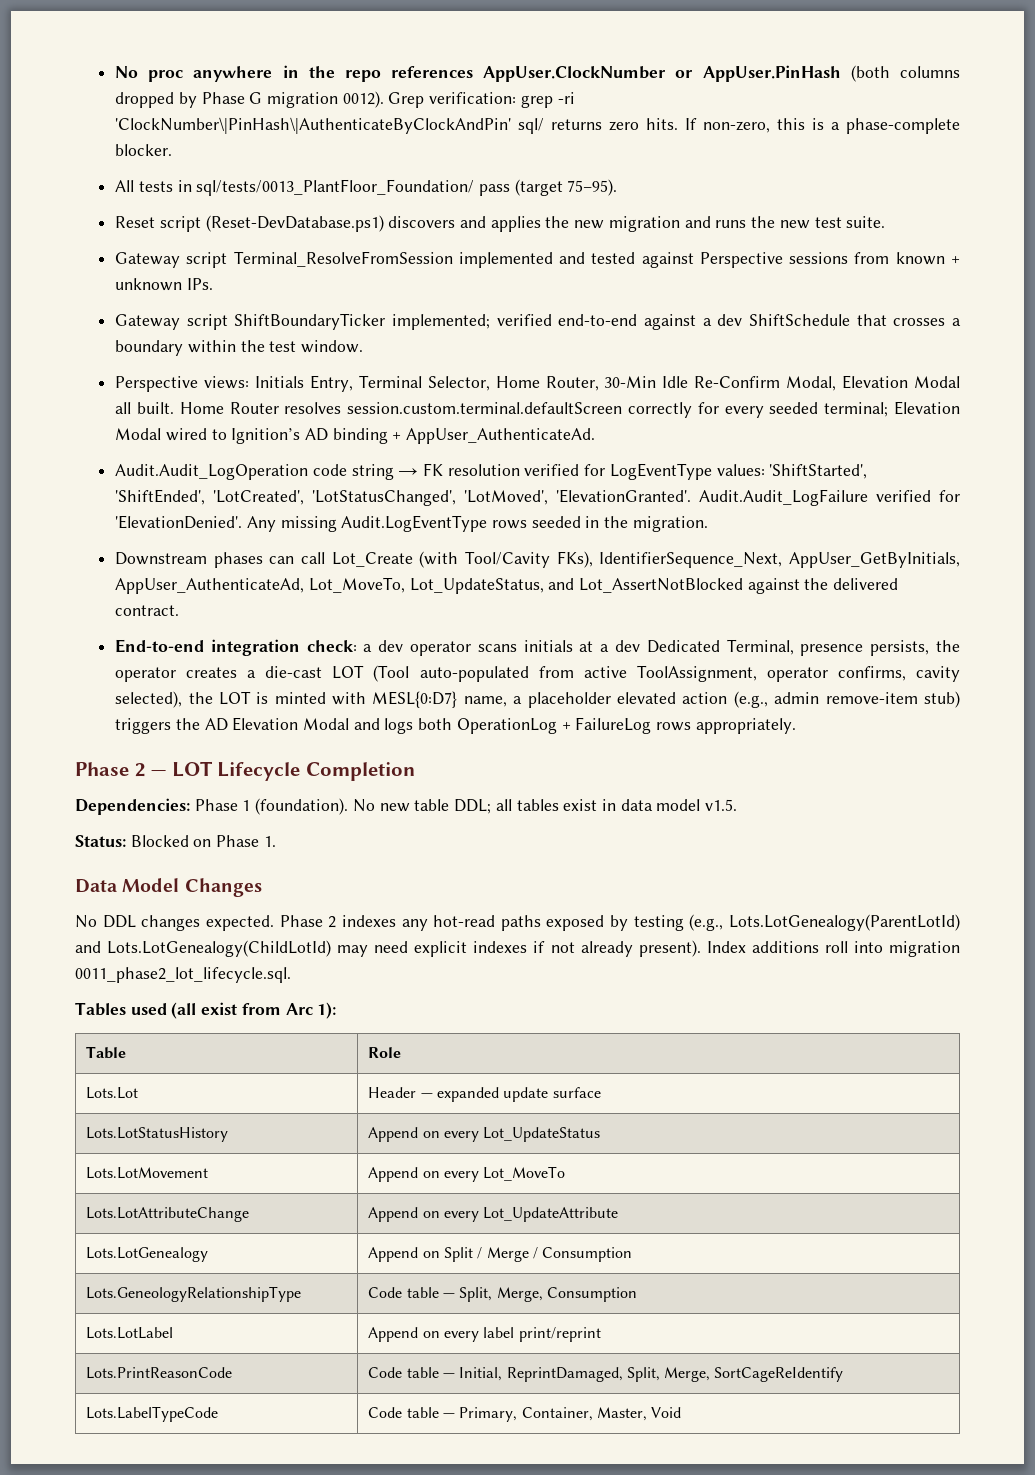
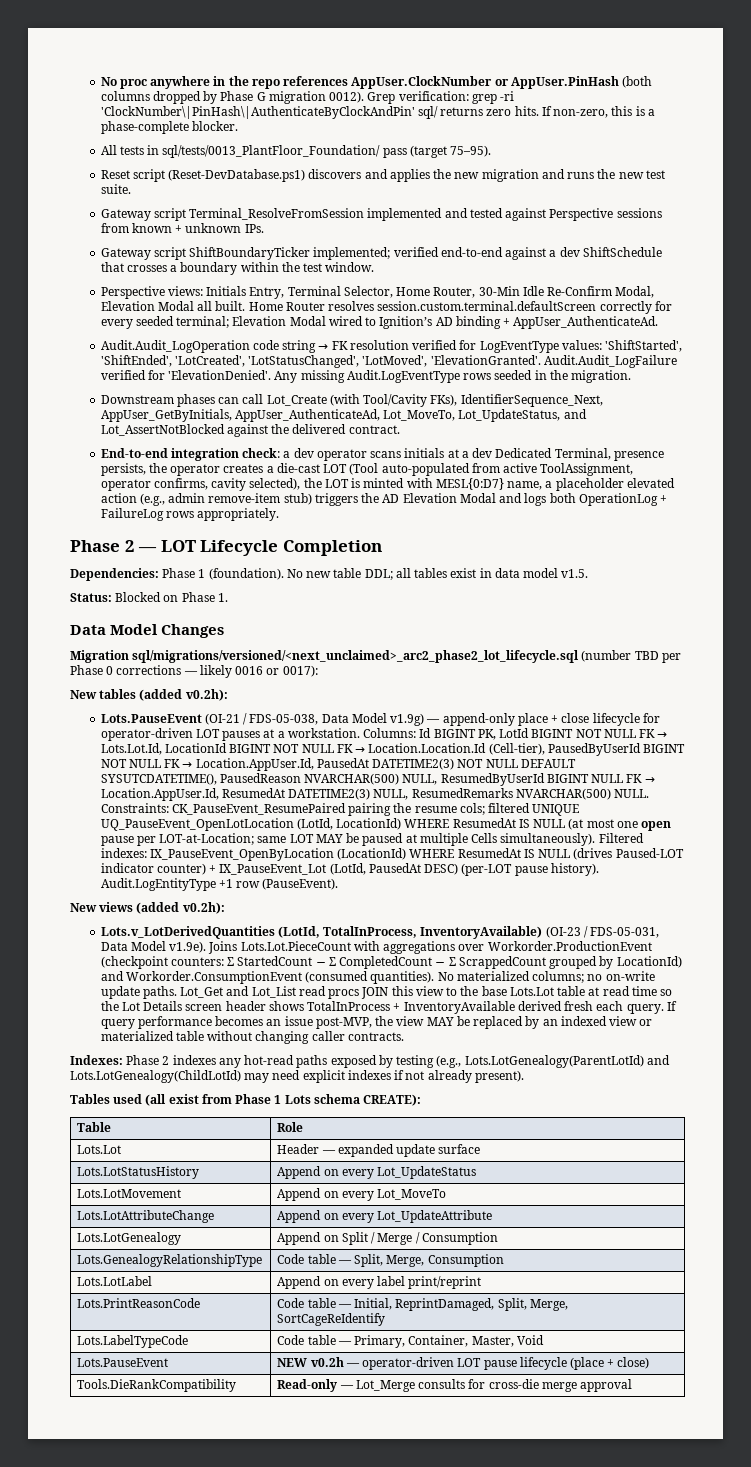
- No DDL changes expected. Phase 2 indexes any hot-read paths exposed by testing (e.g., Lots.LotGenealogy(ParentLotId) and Lots.LotGenealogy(ChildLotId) may need explicit indexes if not already present). Index additions roll into migration 0011_phase2_lot_lifecycle.sql.
+ Migration sql/migrations/versioned/<next_unclaimed>_arc2_phase2_lot_lifecycle.sql (number TBD per Phase 0 corrections — likely 0016 or 0017):
+ New tables (added v0.2h):
+ Lots.PauseEvent (OI-21 / FDS-05-038, Data Model v1.9g) — append-only place + close lifecycle for operator-driven LOT pauses at a workstation. Columns: Id BIGINT PK, LotId BIGINT NOT NULL FK → Lots.Lot.Id, LocationId BIGINT NOT NULL FK → Location.Location.Id (Cell-tier), PausedByUserId BIGINT NOT NULL FK → Location.AppUser.Id, PausedAt DATETIME2(3) NOT NULL DEFAULT SYSUTCDATETIME(), PausedReason NVARCHAR(500) NULL, ResumedByUserId BIGINT NULL FK → Location.AppUser.Id, ResumedAt DATETIME2(3) NULL, ResumedRemarks NVARCHAR(500) NULL. Constraints: CK_PauseEvent_ResumePaired pairing the resume cols; filtered UNIQUE UQ_PauseEvent_OpenLotLocation (LotId, LocationId) WHERE ResumedAt IS NULL (at most one open pause per LOT-at-Location; same LOT MAY be paused at multiple Cells simultaneously). Filtered indexes: IX_PauseEvent_OpenByLocation (LocationId) WHERE ResumedAt IS NULL (drives Paused-LOT indicator counter) + IX_PauseEvent_Lot (LotId, PausedAt DESC) (per-LOT pause history). Audit.LogEntityType +1 row (PauseEvent).
+ New views (added v0.2h):
+ Lots.v_LotDerivedQuantities (LotId, TotalInProcess, InventoryAvailable) (OI-23 / FDS-05-031, Data Model v1.9e). Joins Lots.Lot.PieceCount with aggregations over Workorder.ProductionEvent (checkpoint counters: Σ StartedCount − Σ CompletedCount − Σ ScrappedCount grouped by LocationId) and Workorder.ConsumptionEvent (consumed quantities). No materialized columns; no on-write update paths. Lot_Get and Lot_List read procs JOIN this view to the base Lots.Lot table at read time so the Lot Details screen header shows TotalInProcess + InventoryAvailable derived fresh each query. If query performance becomes an issue post-MVP, the view MAY be replaced by an indexed view or materialized table without changing caller contracts.
+ Indexes: Phase 2 indexes any hot-read paths exposed by testing (e.g., Lots.LotGenealogy(ParentLotId) and Lots.LotGenealogy(ChildLotId) may need explicit indexes if not already present).
- Tables used (all exist from Arc 1):
+ Tables used (all exist from Phase 1 Lots schema CREATE):
- Lots.GeneologyRelationshipType | Code table — Split, Merge, Consumption
+ Lots.GenealogyRelationshipType | Code table — Split, Merge, Consumption
+ Lots.PauseEvent | NEW v0.2h — operator-driven LOT pause lifecycle (place + close)
+ Tools.DieRankCompatibility | Read-only — Lot_Merge consults for cross-die merge approval

